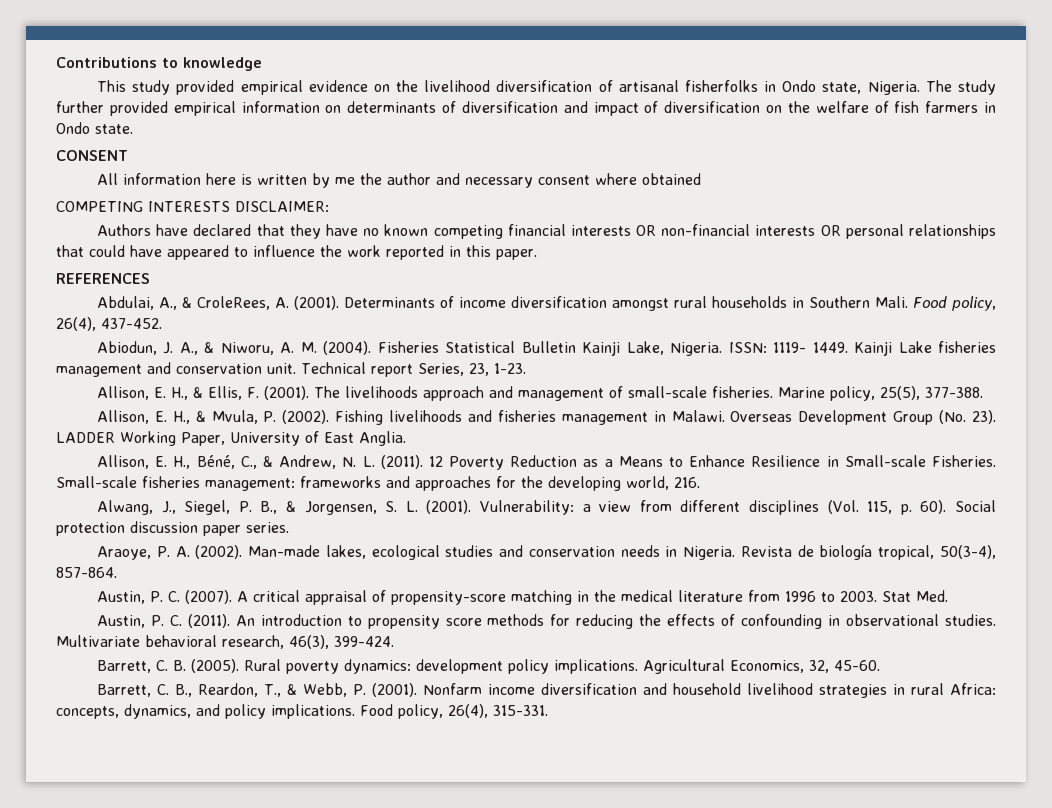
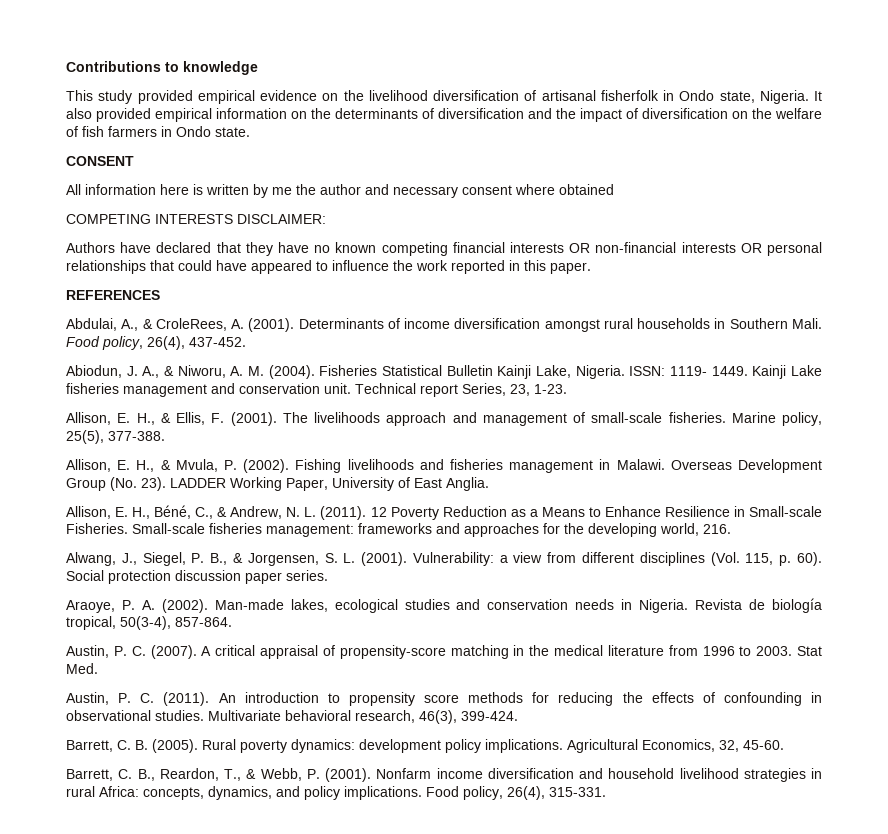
- This study provided empirical evidence on the livelihood diversification of artisanal fisherfolks in Ondo state, Nigeria.
+ This study provided empirical evidence on the livelihood diversification of artisanal fisherfolk in Ondo state, Nigeria.
- The study further provided empirical information on determinants of diversification and impact of diversification on the welfare of fish farmers in Ondo state.
+ It also provided empirical information on the determinants of diversification and the impact of diversification on the welfare of fish farmers in Ondo state.

